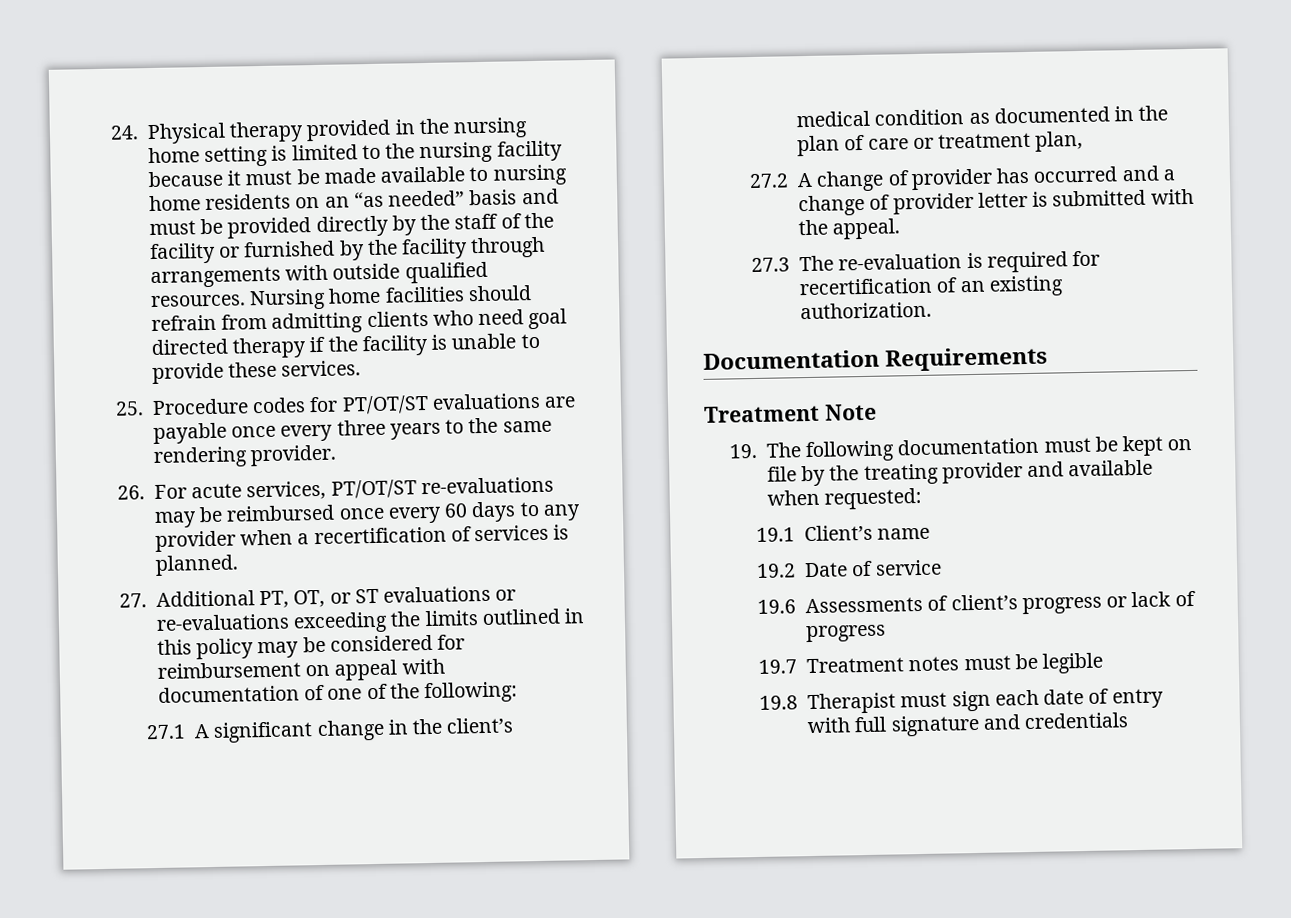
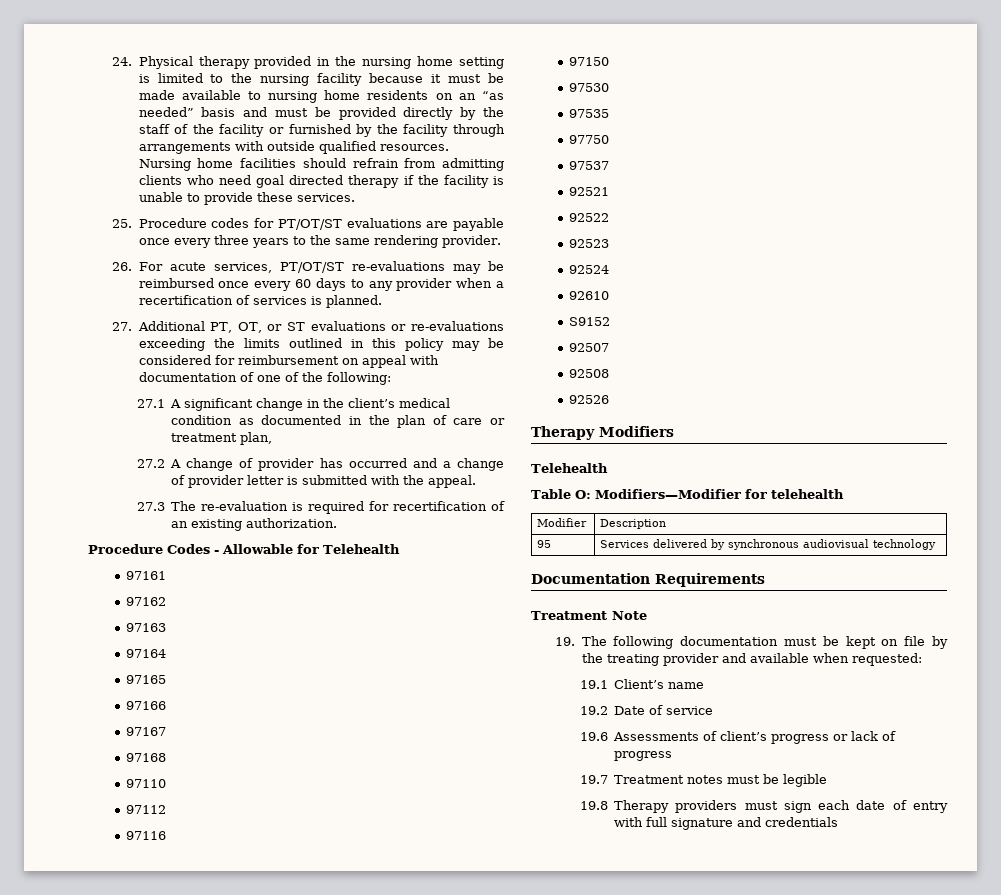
+ Procedure Codes - Allowable for Telehealth
+ 97161
+ 97162
+ 97163
+ 97164
+ 97165
+ 97166
+ 97167
+ 97168
+ 97110
+ 97112
+ 97116
+ 97150
+ 97530
+ 97535
+ 97750
+ 97537
+ 92521
+ 92522
+ 92523
+ 92524
+ 92610
+ S9152
+ 92507
+ 92508
+ 92526
+ Therapy Modifiers
+ Telehealth
+ Table O: Modifiers—Modifier for telehealth
+ Modifier | Description
+ 95 | Services delivered by synchronous audiovisual technology
- 19.8 Therapist must sign each date of entry with full signature and credentials
+ 19.8 Therapy providers must sign each date of entry with full signature and credentials

